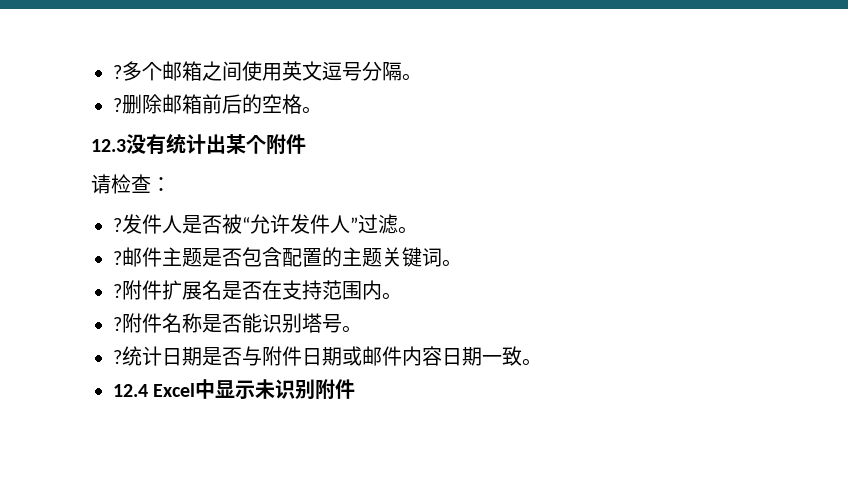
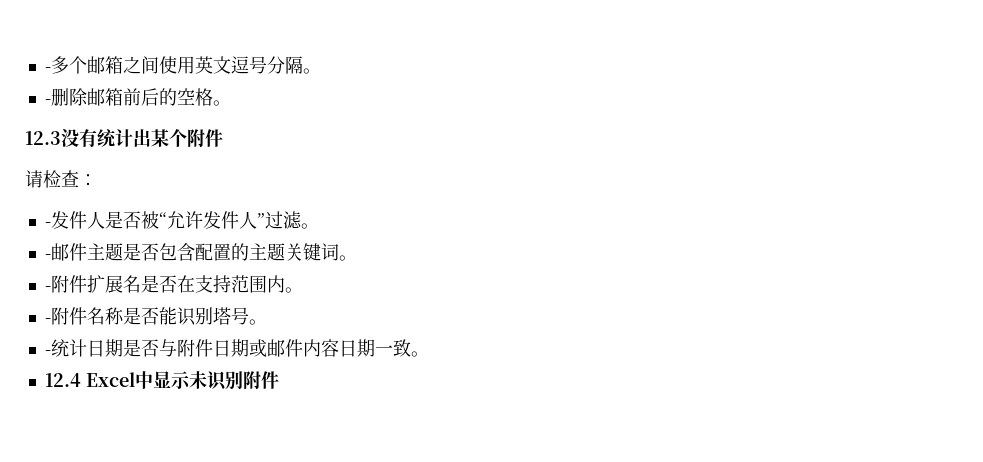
- ?多个邮箱之间使用英文逗号分隔。
+ -多个邮箱之间使用英文逗号分隔。
- ?删除邮箱前后的空格。
+ -删除邮箱前后的空格。
- ?发件人是否被“允许发件人”过滤。
+ -发件人是否被“允许发件人”过滤。
- ?邮件主题是否包含配置的主题关键词。
+ -邮件主题是否包含配置的主题关键词。
- ?附件扩展名是否在支持范围内。
+ -附件扩展名是否在支持范围内。
- ?附件名称是否能识别塔号。
+ -附件名称是否能识别塔号。
- ?统计日期是否与附件日期或邮件内容日期一致。
+ -统计日期是否与附件日期或邮件内容日期一致。

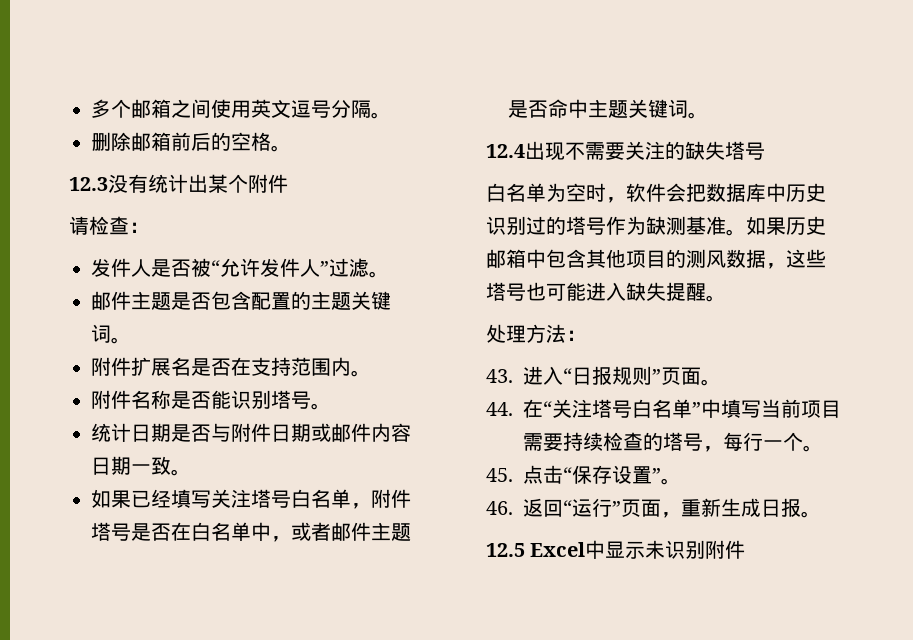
- -多个邮箱之间使用英文逗号分隔。
+ 多个邮箱之间使用英文逗号分隔。
- -删除邮箱前后的空格。
+ 删除邮箱前后的空格。
- -发件人是否被“允许发件人”过滤。
+ 发件人是否被“允许发件人”过滤。
- -邮件主题是否包含配置的主题关键词。
+ 邮件主题是否包含配置的主题关键词。
- -附件扩展名是否在支持范围内。
+ 附件扩展名是否在支持范围内。
- -附件名称是否能识别塔号。
+ 附件名称是否能识别塔号。
- -统计日期是否与附件日期或邮件内容日期一致。
+ 统计日期是否与附件日期或邮件内容日期一致。
- 12.4 Excel中显示未识别附件
+ 如果已经填写关注塔号白名单，附件塔号是否在白名单中，或者邮件主题是否命中主题关键词。
+ 12.4出现不需要关注的缺失塔号
+ 白名单为空时，软件会把数据库中历史识别过的塔号作为缺测基准。如果历史邮箱中包含其他项目的测风数据，这些塔号也可能进入缺失提醒。
+ 处理方法：
+ 43.进入“日报规则”页面。
+ 44.在“关注塔号白名单”中填写当前项目需要持续检查的塔号，每行一个。
+ 45.点击“保存设置”。
+ 46.返回“运行”页面，重新生成日报。
+ 12.5 Excel中显示未识别附件

